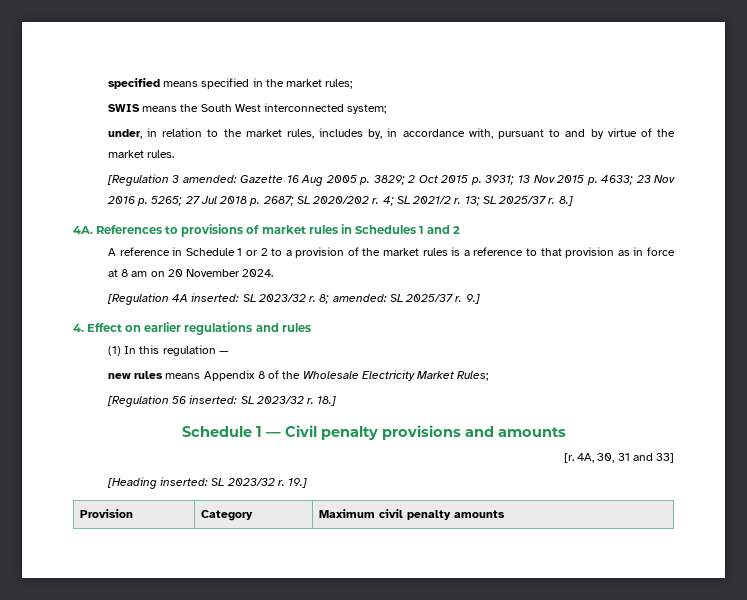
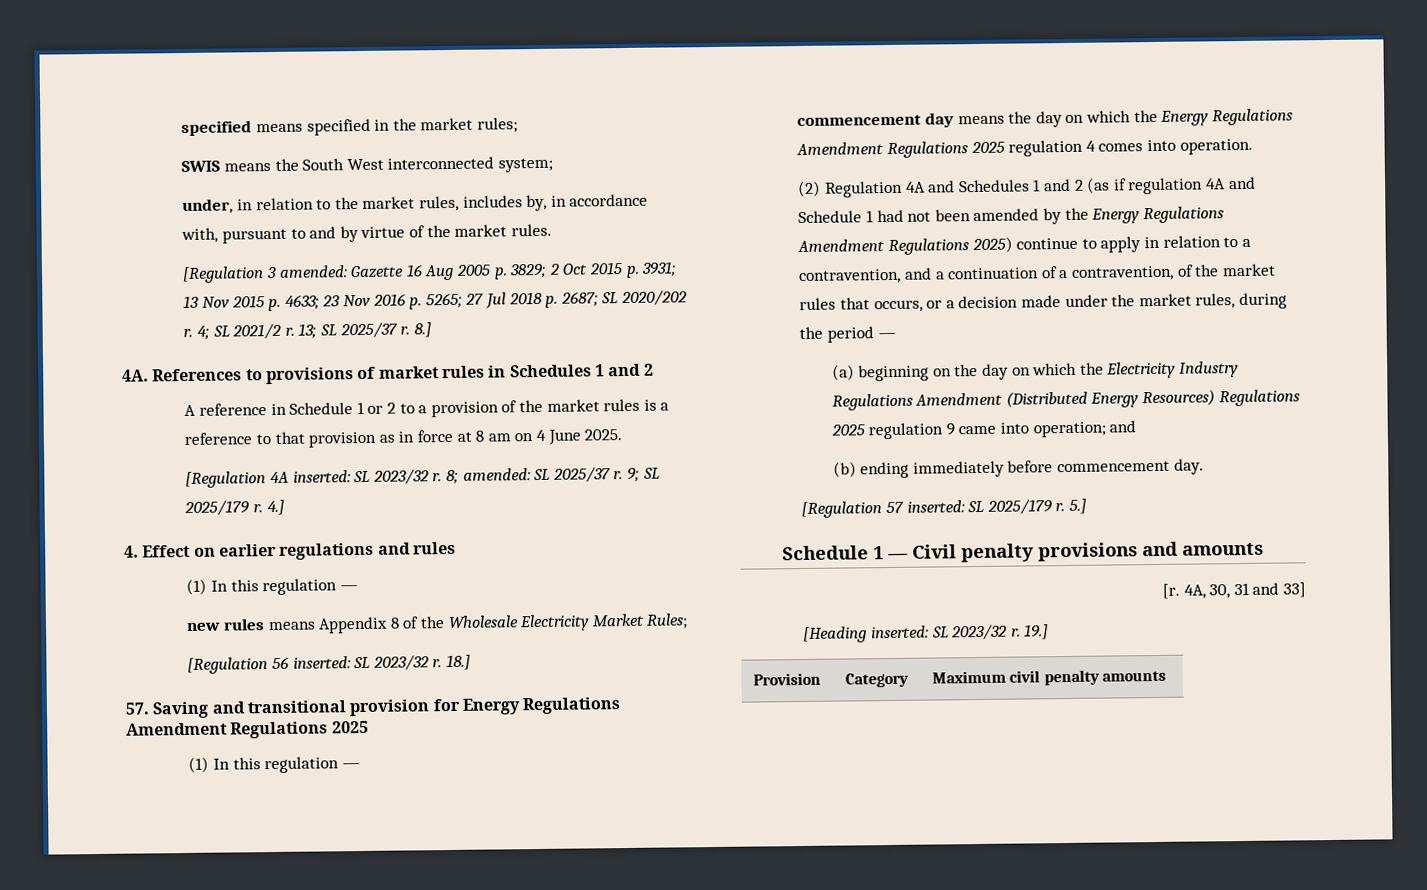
- A reference in Schedule 1 or 2 to a provision of the market rules is a reference to that provision as in force at 8 am on 20 November 2024.
+ A reference in Schedule 1 or 2 to a provision of the market rules is a reference to that provision as in force at 8 am on 4 June 2025.
- 9.]
+ 9; SL 2025/179 r. 4.]
+ 57. Saving and transitional provision for Energy Regulations Amendment Regulations 2025
+ (1) In this regulation —
+ commencement day means the day on which the Energy Regulations Amendment Regulations 2025 regulation 4 comes into operation.
+ (2) Regulation 4A and Schedules 1 and 2 (as if regulation 4A and Schedule 1 had not been amended by the Energy Regulations Amendment Regulations 2025) continue to apply in relation to a contravention, and a continuation of a contravention, of the market rules that occurs, or a decision made under the market rules, during the period —
+ (a) beginning on the day on which the Electricity Industry Regulations Amendment (Distributed Energy Resources) Regulations 2025 regulation 9 came into operation; and
+ (b) ending immediately before commencement day.
+ [Regulation 57 inserted: SL 2025/179 r. 5.]

